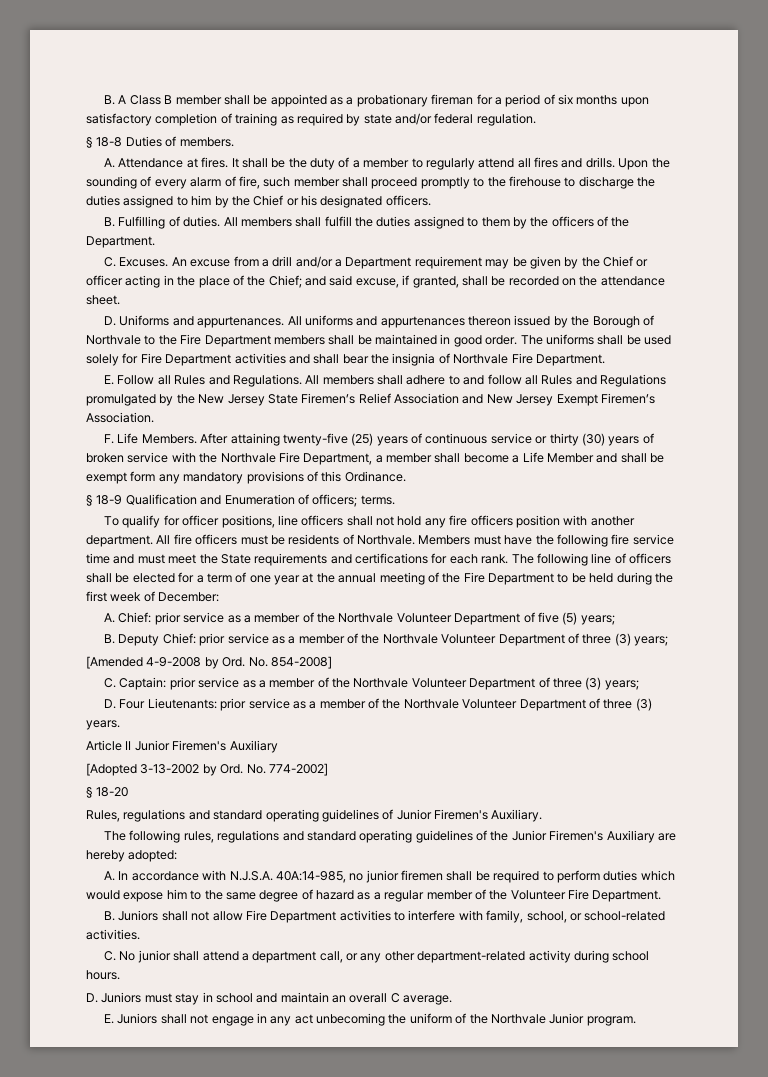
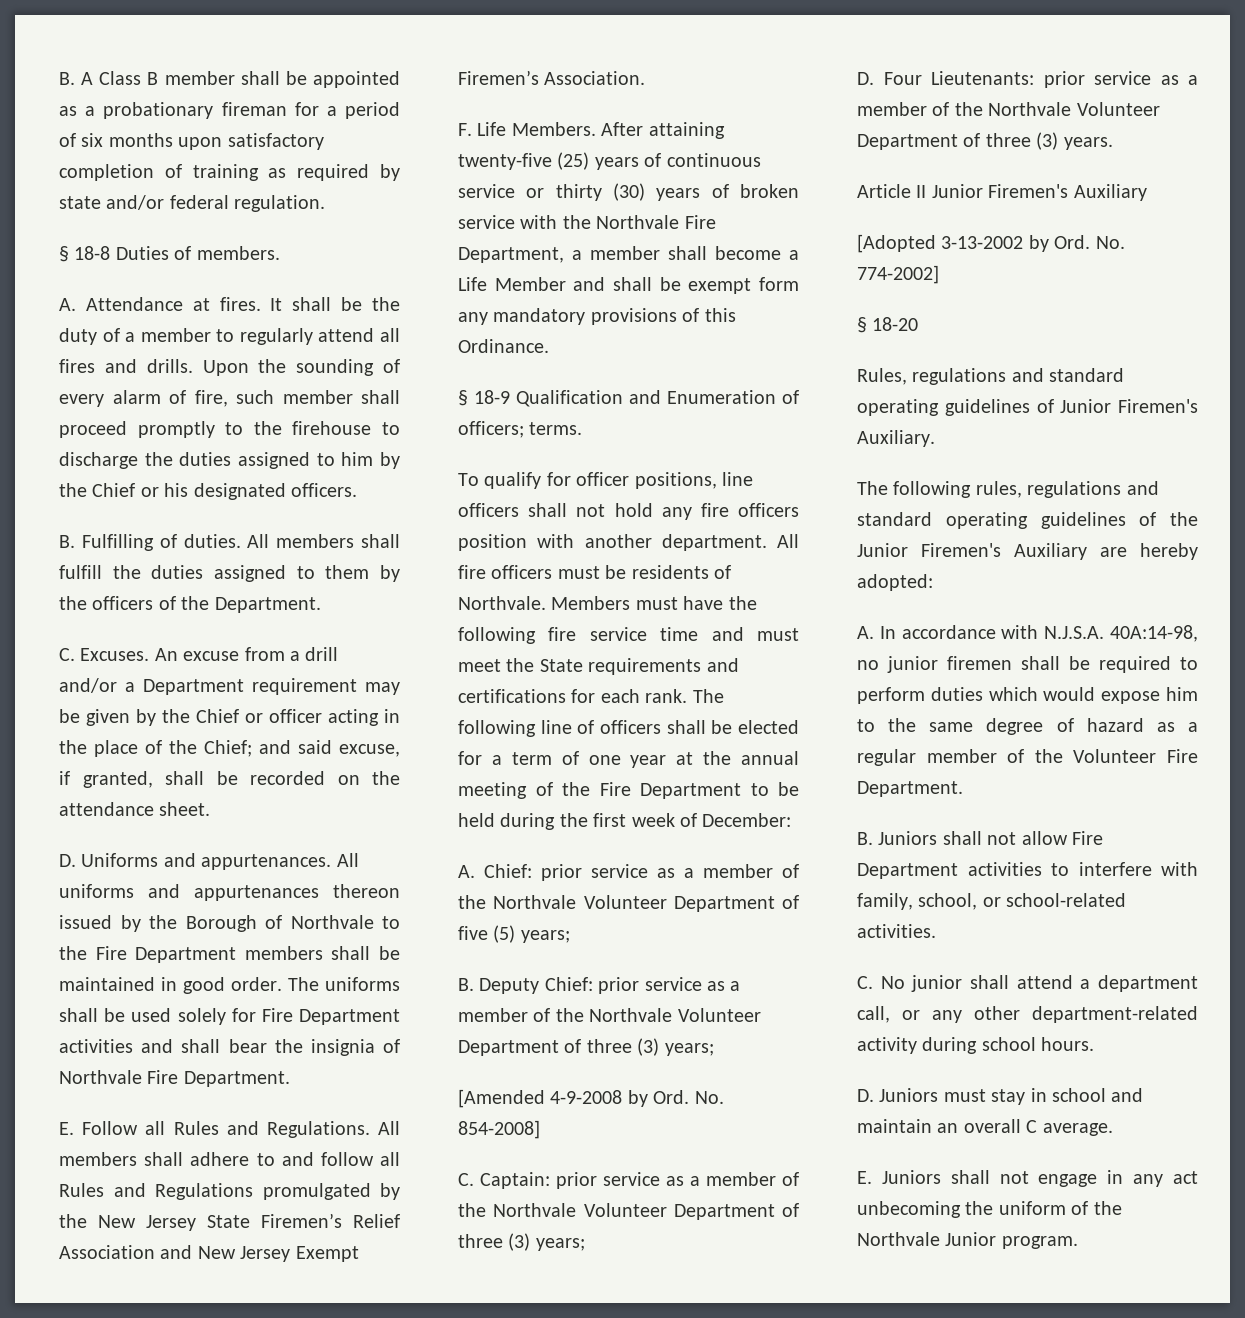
- A. In accordance with N.J.S.A. 40A:14-985, no junior firemen shall be required to perform duties which would expose him to the same degree of hazard as a regular member of the Volunteer Fire Department.
+ A. In accordance with N.J.S.A. 40A:14-98, no junior firemen shall be required to perform duties which would expose him to the same degree of hazard as a regular member of the Volunteer Fire Department.

